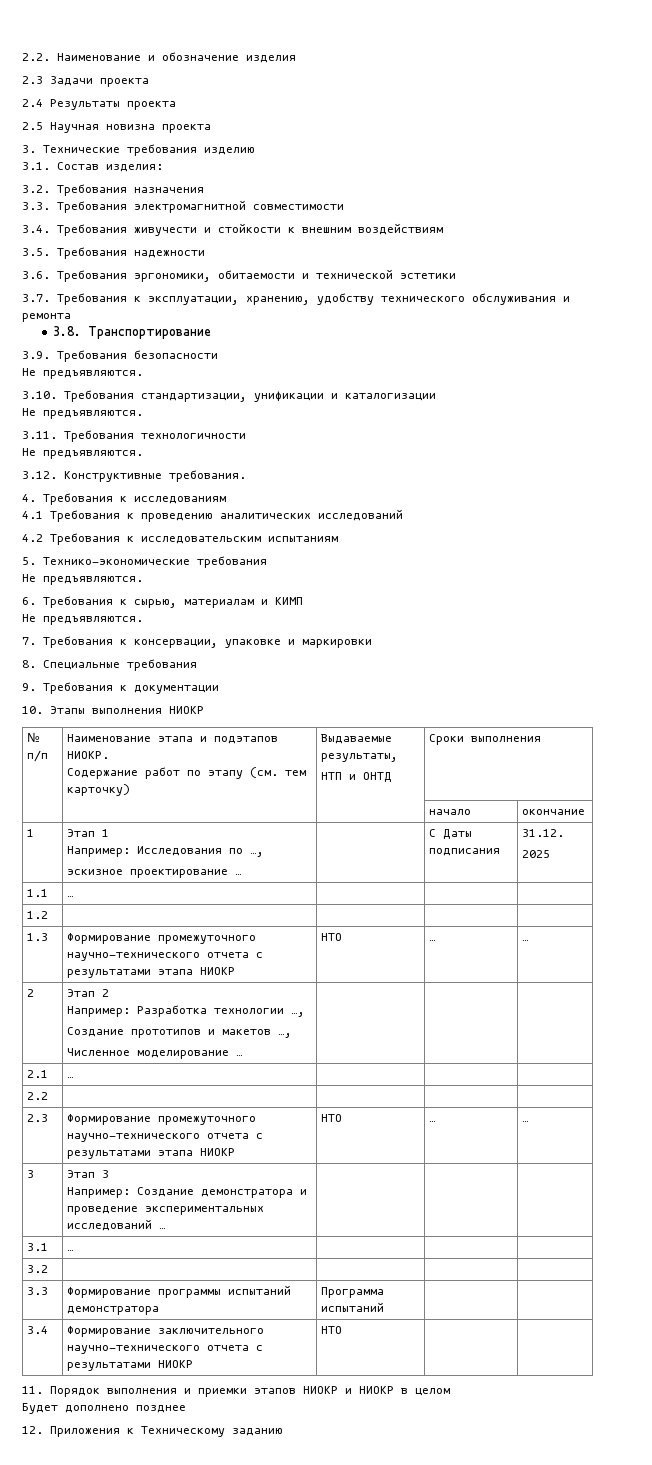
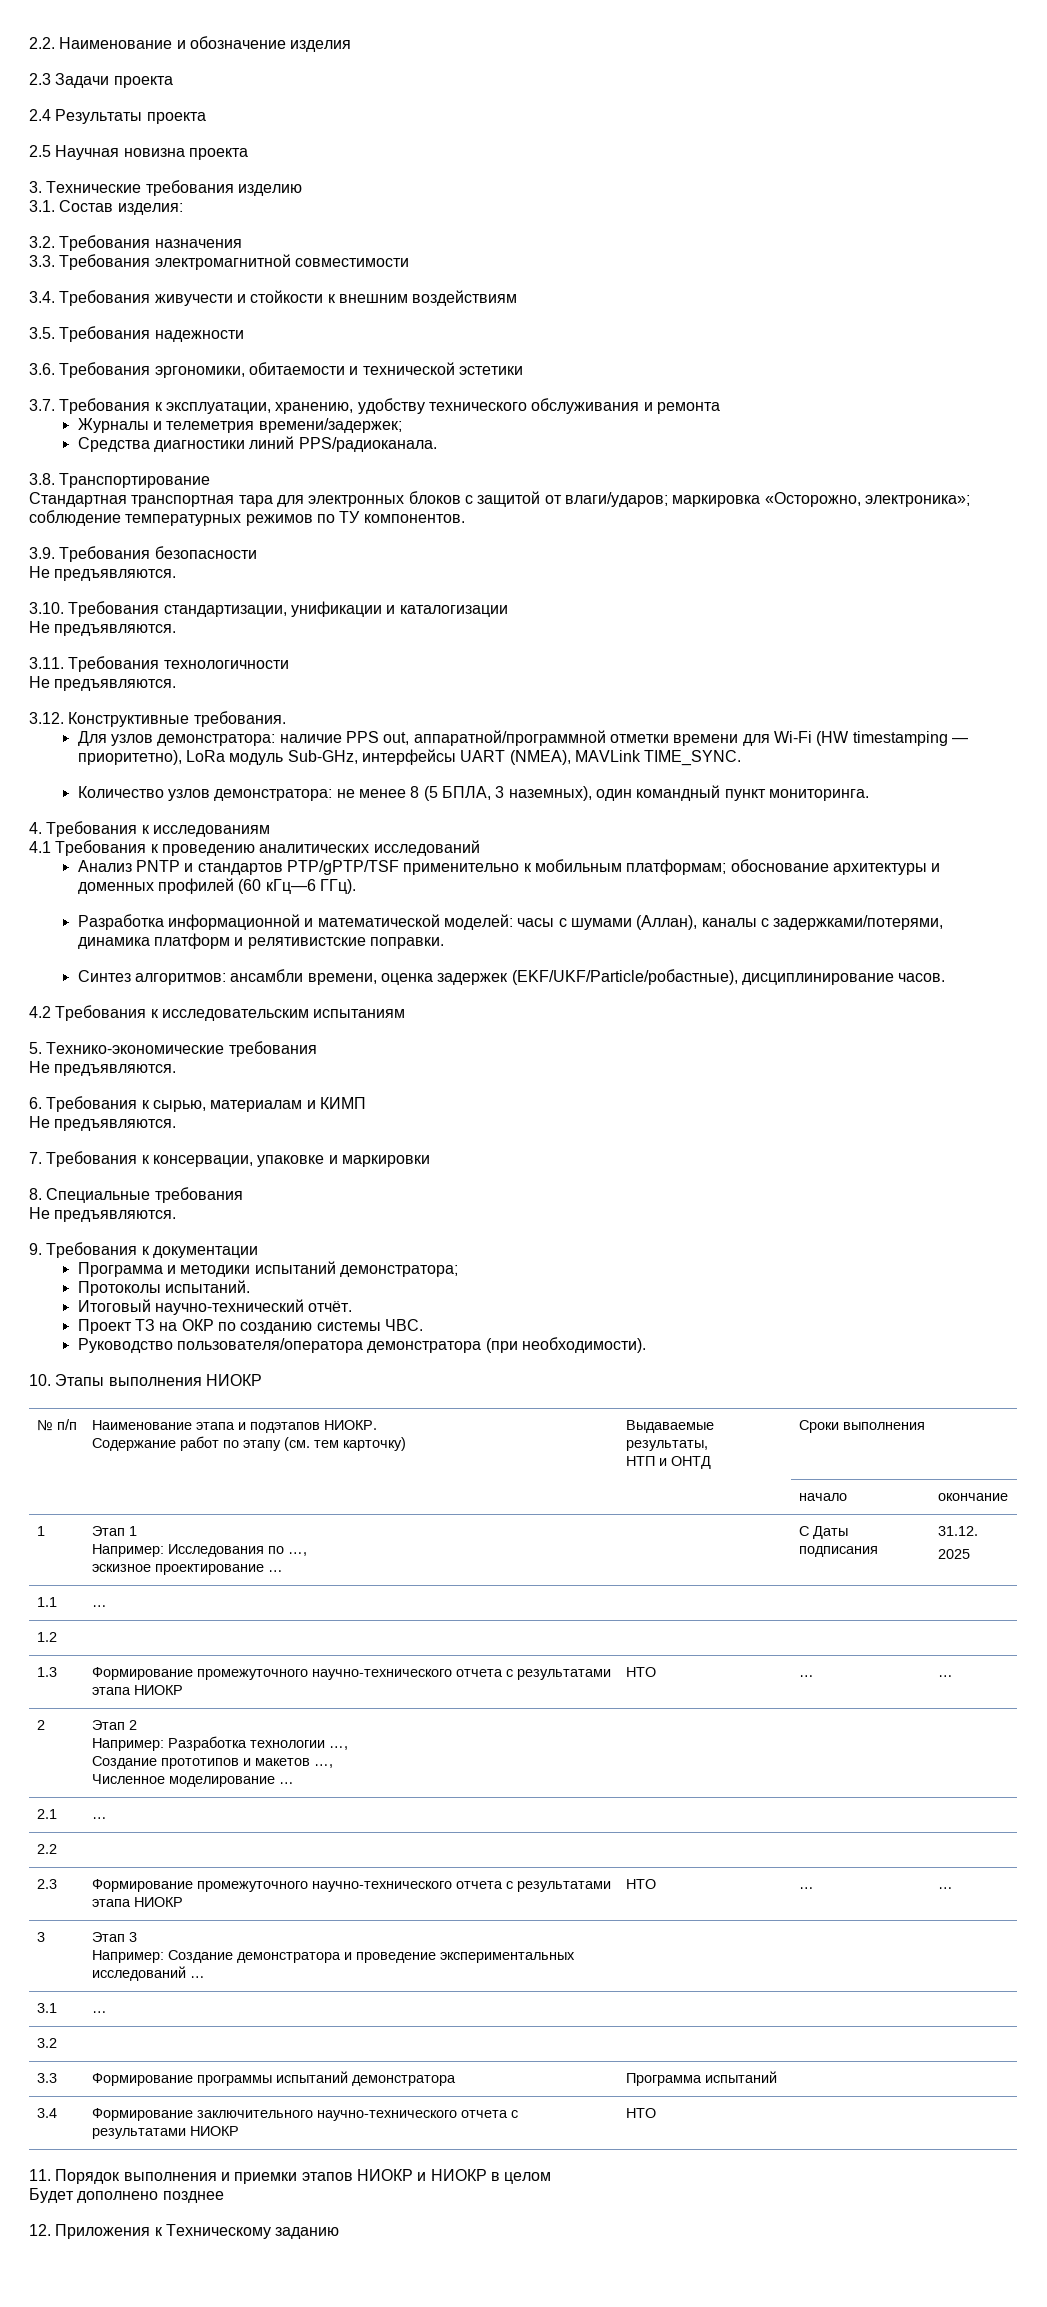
+ Журналы и телеметрия времени/задержек;
+ Средства диагностики линий PPS/радиоканала.
  3.8. Транспортирование
+ Стандартная транспортная тара для электронных блоков с защитой от влаги/ударов; маркировка «Осторожно, электроника»; соблюдение температурных режимов по ТУ компонентов.
+ Для узлов демонстратора: наличие PPS out, аппаратной/программной отметки времени для Wi-Fi (HW timestamping — приоритетно), LoRa модуль Sub-GHz, интерфейсы UART (NMEA), MAVLink TIME_SYNC.
+ Количество узлов демонстратора: не менее 8 (5 БПЛА, 3 наземных), один командный пункт мониторинга.
+ Анализ PNTP и стандартов PTP/gPTP/TSF применительно к мобильным платформам; обоснование архитектуры и доменных профилей (60 кГц—6 ГГц).
+ Разработка информационной и математической моделей: часы с шумами (Аллан), каналы с задержками/потерями, динамика платформ и релятивистские поправки.
+ Синтез алгоритмов: ансамбли времени, оценка задержек (EKF/UKF/Particle/робастные), дисциплинирование часов.
  8. Специальные требования
+ Не предъявляются.
+ Программа и методики испытаний демонстратора;
+ Протоколы испытаний.
+ Итоговый научно‑технический отчёт.
+ Проект ТЗ на ОКР по созданию системы ЧВС.
+ Руководство пользователя/оператора демонстратора (при необходимости).

